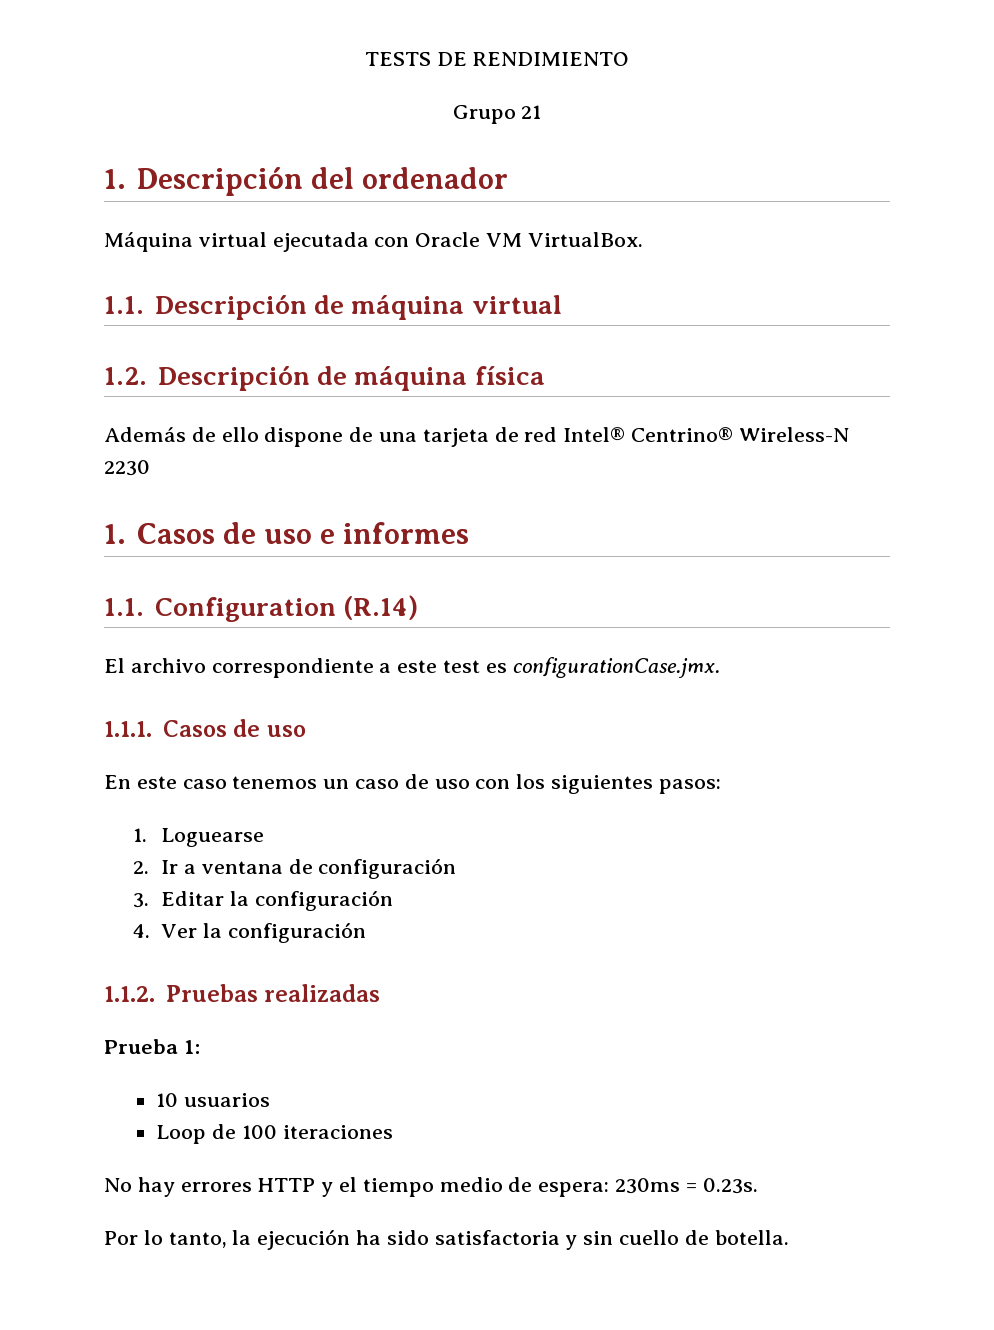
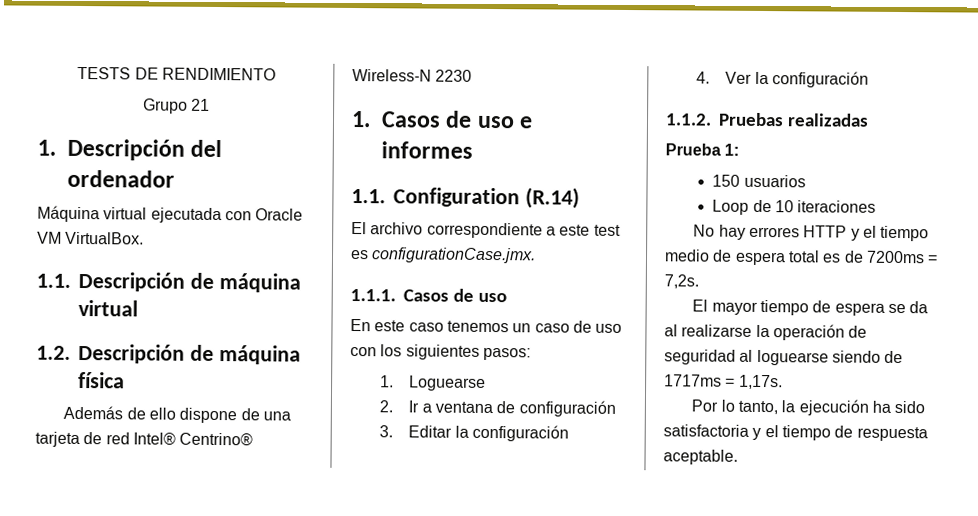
- 10 usuarios
+ 150 usuarios
- Loop de 100 iteraciones
+ Loop de 10 iteraciones
- No hay errores HTTP y el tiempo medio de espera: 230ms = 0.23s.
+ No hay errores HTTP y el tiempo medio de espera total es de 7200ms = 7,2s.
+ El mayor tiempo de espera se da al realizarse la operación de seguridad al loguearse siendo de 1717ms = 1,17s.
- Por lo tanto, la ejecución ha sido satisfactoria y sin cuello de botella.
+ Por lo tanto, la ejecución ha sido satisfactoria y el tiempo de respuesta aceptable.

